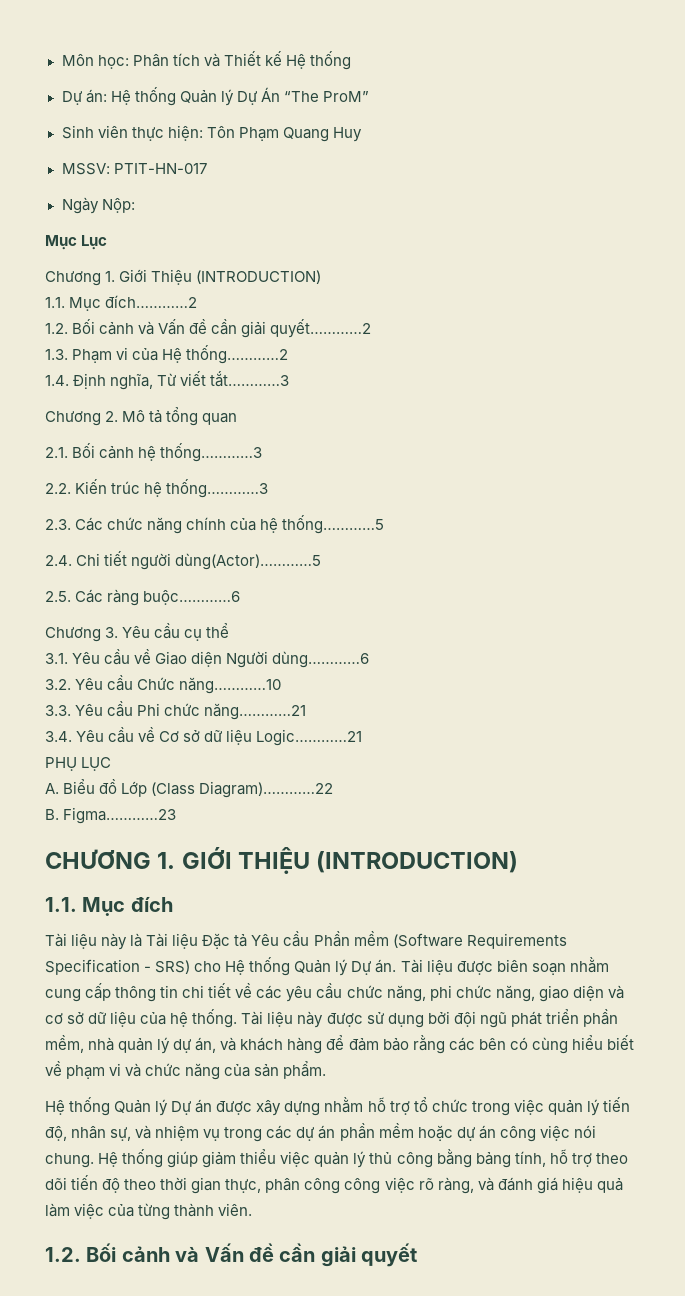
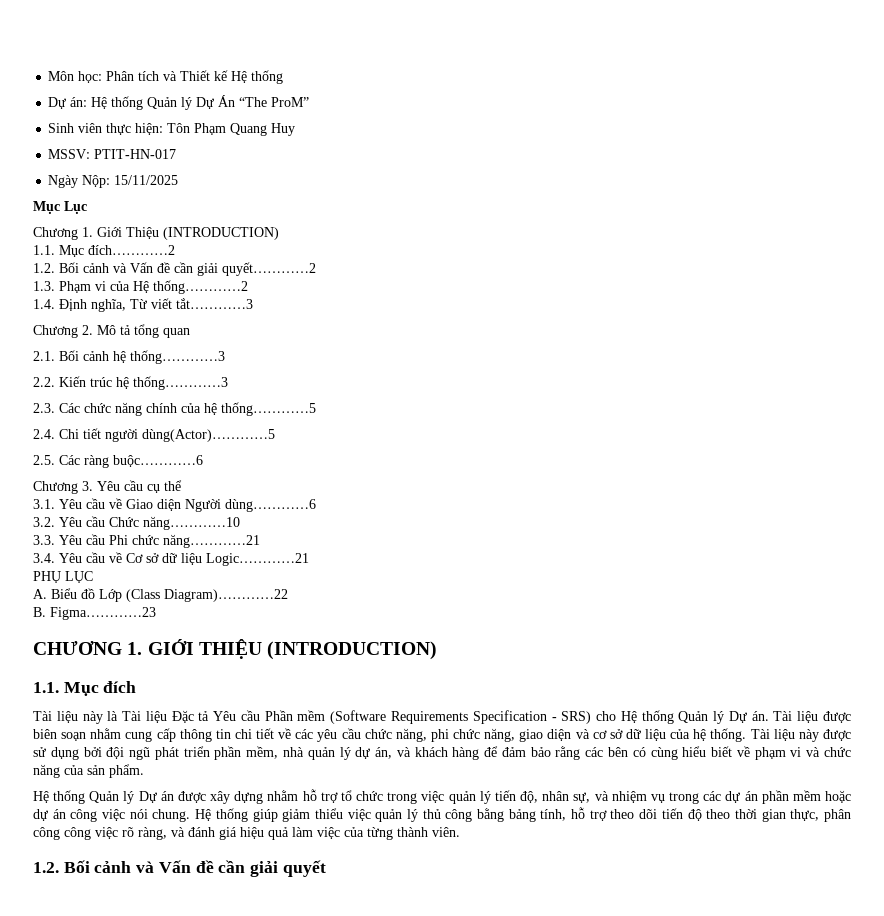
- Ngày Nộp:
+ Ngày Nộp: 15/11/2025

